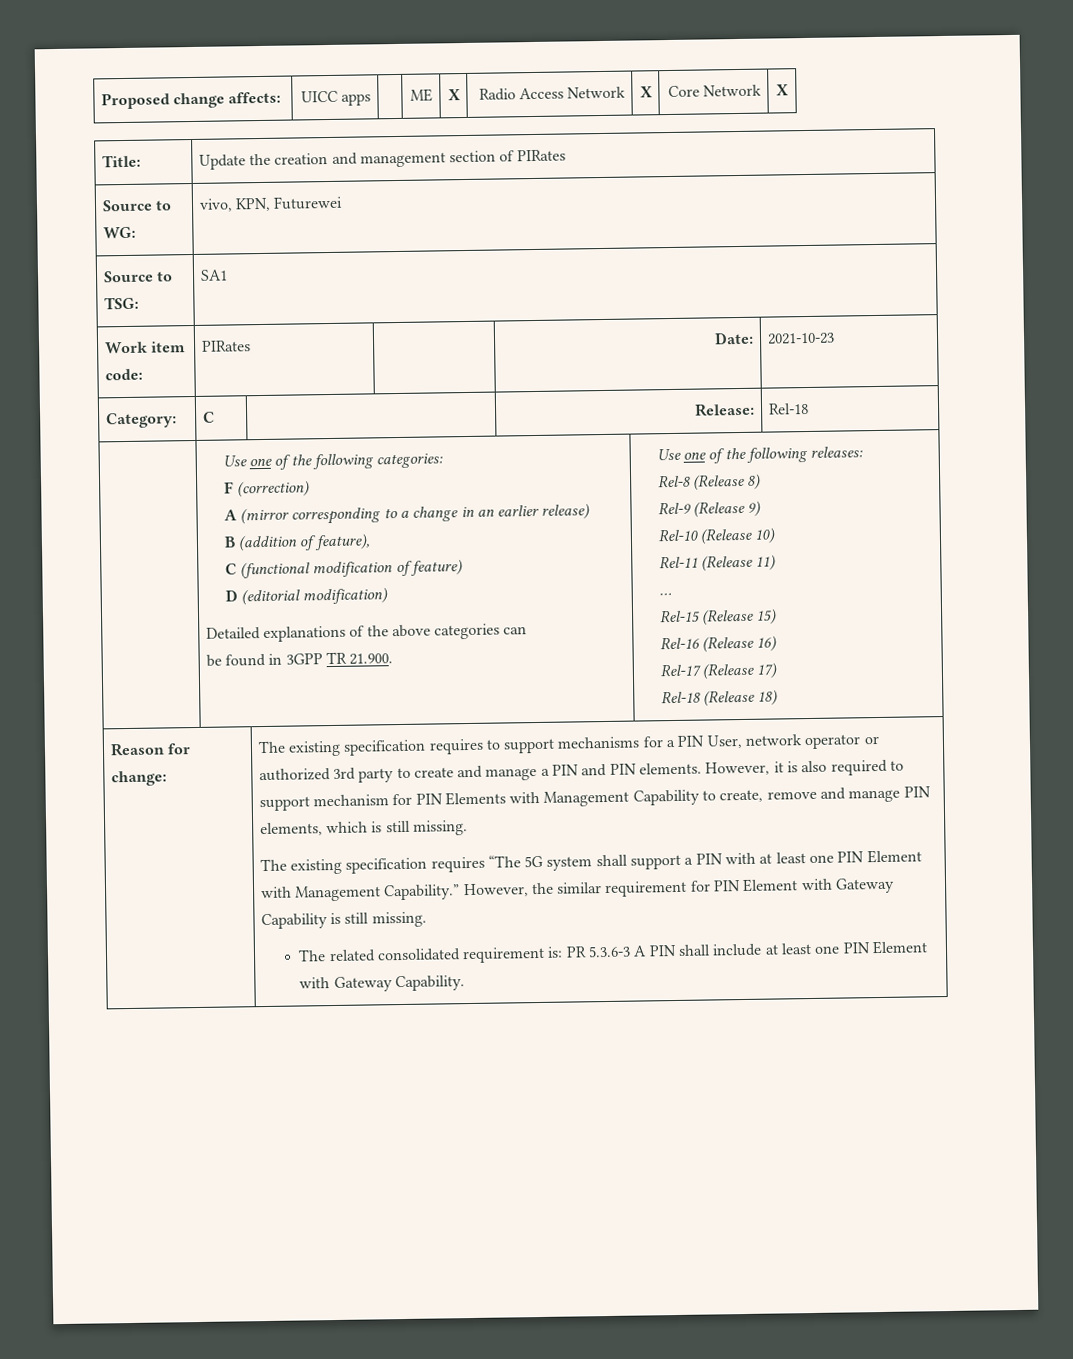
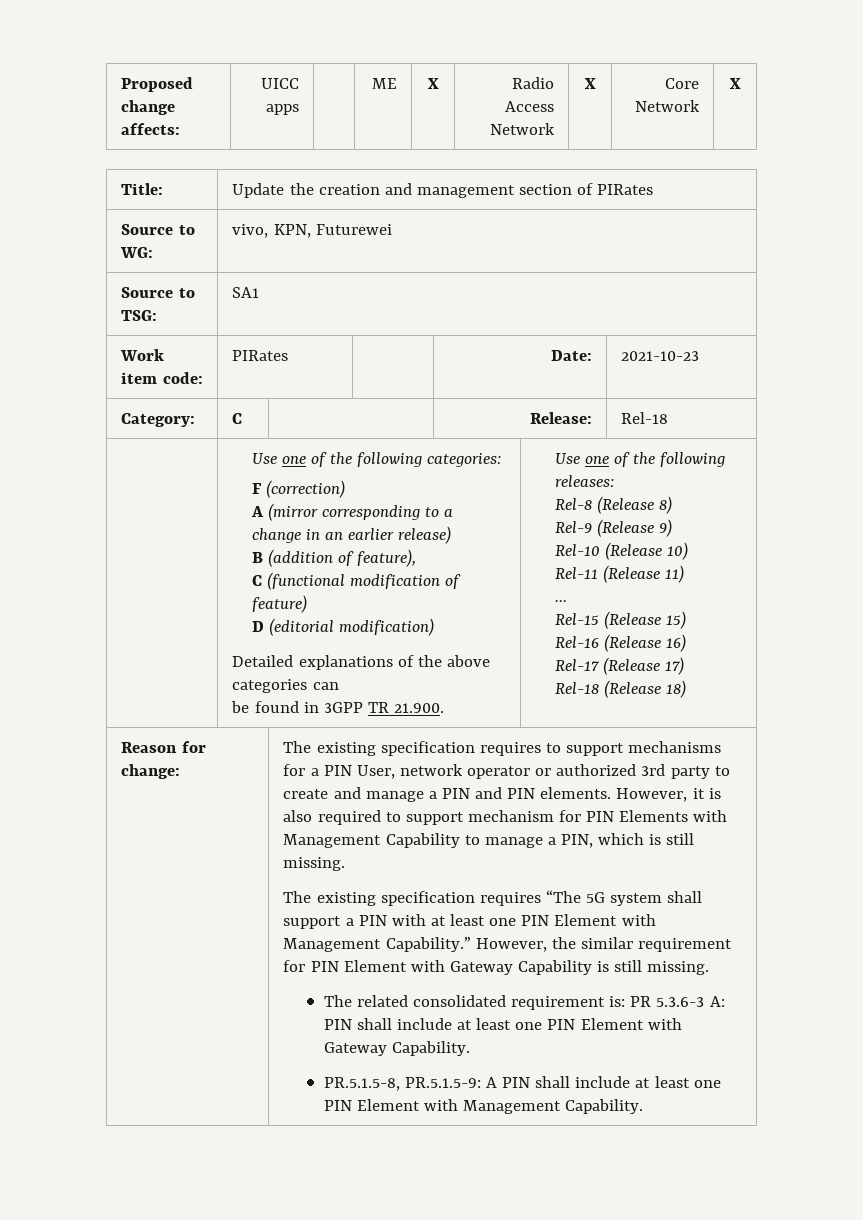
- However, it is also required to support mechanism for PIN Elements with Management Capability to create, remove and manage PIN elements, which is still missing.
+ However, it is also required to support mechanism for PIN Elements with Management Capability to manage a PIN, which is still missing.
- The related consolidated requirement is: PR 5.3.6-3 A PIN shall include at least one PIN Element with Gateway Capability.
+ The related consolidated requirement is: PR 5.3.6-3 A: PIN shall include at least one PIN Element with Gateway Capability.
+ PR.5.1.5-8, PR.5.1.5-9: A PIN shall include at least one PIN Element with Management Capability.

